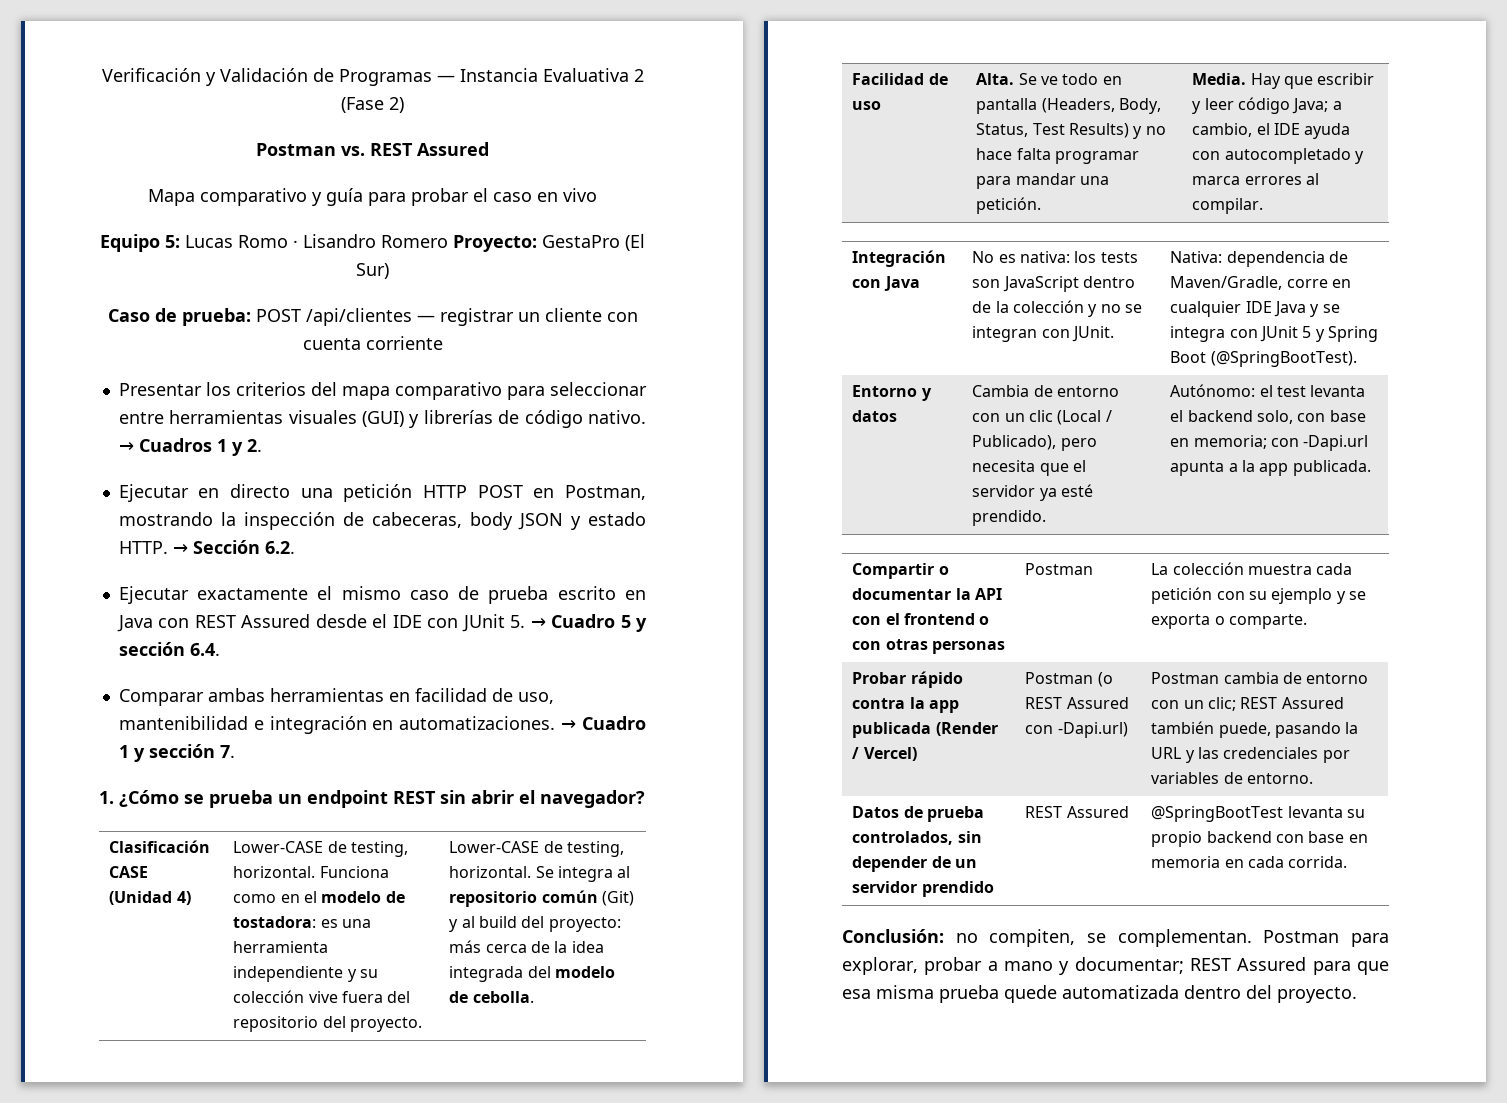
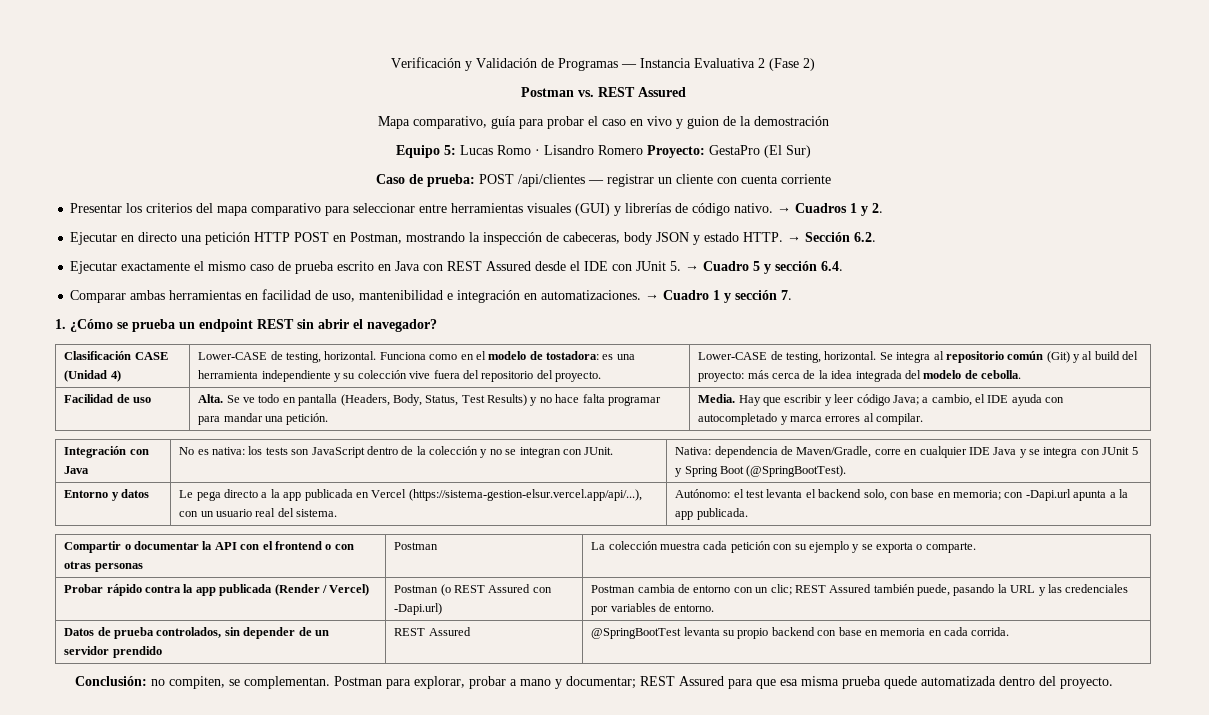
- Mapa comparativo y guía para probar el caso en vivo
+ Mapa comparativo, guía para probar el caso en vivo y guion de la demostración
- Entorno y datos | Cambia de entorno con un clic (Local / Publicado), pero necesita que el servidor ya esté prendido. | Autónomo: el test levanta el backend solo, con base en memoria; con -Dapi.url apunta a la app publicada.
+ Entorno y datos | Le pega directo a la app publicada en Vercel (https://sistema-gestion-elsur.vercel.app/api/...), con un usuario real del sistema. | Autónomo: el test levanta el backend solo, con base en memoria; con -Dapi.url apunta a la app publicada.

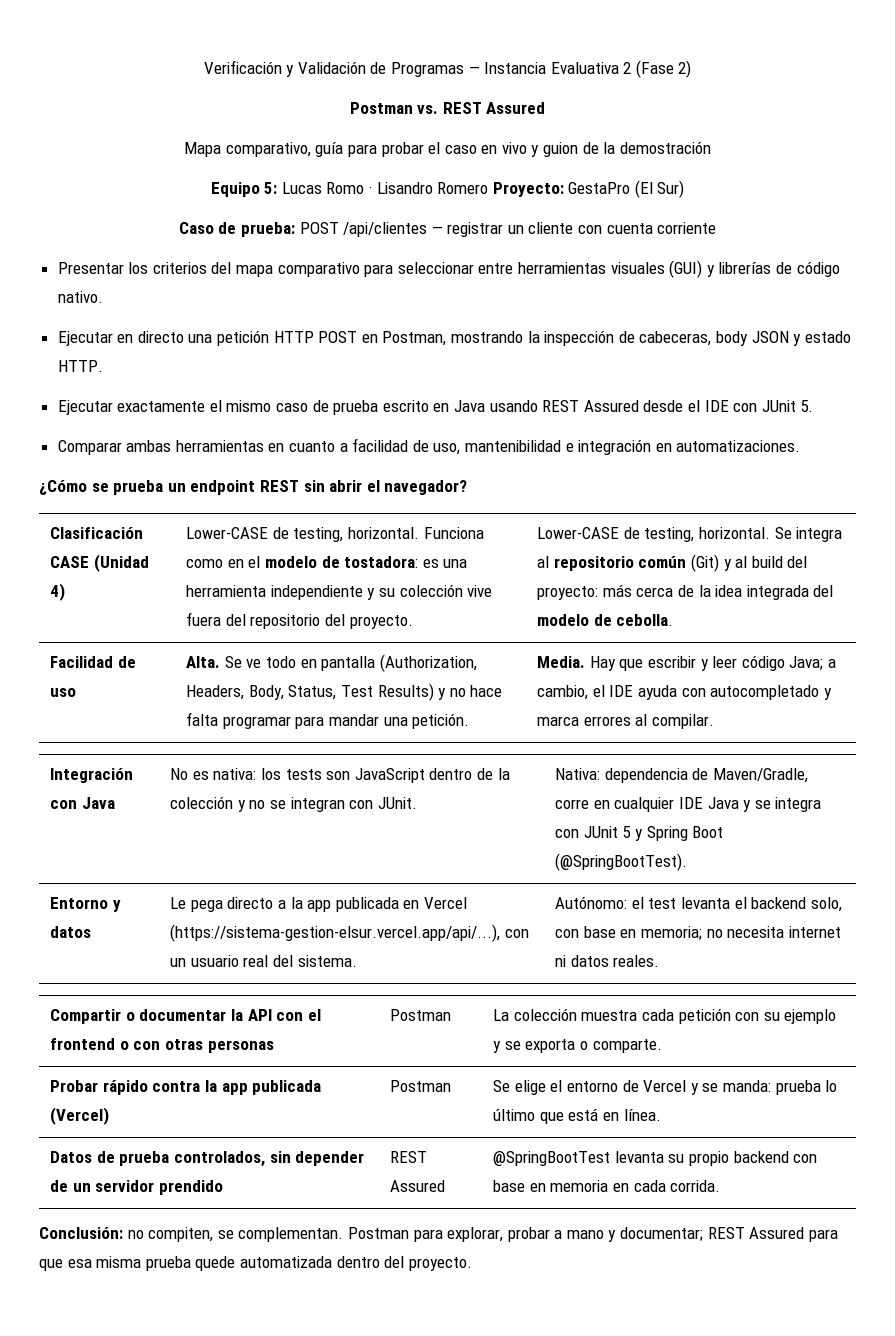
- → Cuadros 1 y 2.
- → Sección 6.2.
- Ejecutar exactamente el mismo caso de prueba escrito en Java con REST Assured desde el IDE con JUnit 5. → Cuadro 5 y sección 6.4.
+ Ejecutar exactamente el mismo caso de prueba escrito en Java usando REST Assured desde el IDE con JUnit 5.
- Comparar ambas herramientas en facilidad de uso, mantenibilidad e integración en automatizaciones. → Cuadro 1 y sección 7.
- 1. ¿Cómo se prueba un endpoint REST sin abrir el navegador?
+ Comparar ambas herramientas en cuanto a facilidad de uso, mantenibilidad e integración en automatizaciones.
+ ¿Cómo se prueba un endpoint REST sin abrir el navegador?
- Se ve todo en pantalla (Headers, Body, Status, Test Results) y no hace falta programar para mandar una petición.
+ Se ve todo en pantalla (Authorization, Headers, Body, Status, Test Results) y no hace falta programar para mandar una petición.
- Entorno y datos | Le pega directo a la app publicada en Vercel (https://sistema-gestion-elsur.vercel.app/api/...), con un usuario real del sistema. | Autónomo: el test levanta el backend solo, con base en memoria; con -Dapi.url apunta a la app publicada.
+ Entorno y datos | Le pega directo a la app publicada en Vercel (https://sistema-gestion-elsur.vercel.app/api/...), con un usuario real del sistema. | Autónomo: el test levanta el backend solo, con base en memoria; no necesita internet ni datos reales.
- Probar rápido contra la app publicada (Render / Vercel) | Postman (o REST Assured con -Dapi.url) | Postman cambia de entorno con un clic; REST Assured también puede, pasando la URL y las credenciales por variables de entorno.
+ Probar rápido contra la app publicada (Vercel) | Postman | Se elige el entorno de Vercel y se manda: prueba lo último que está en línea.

